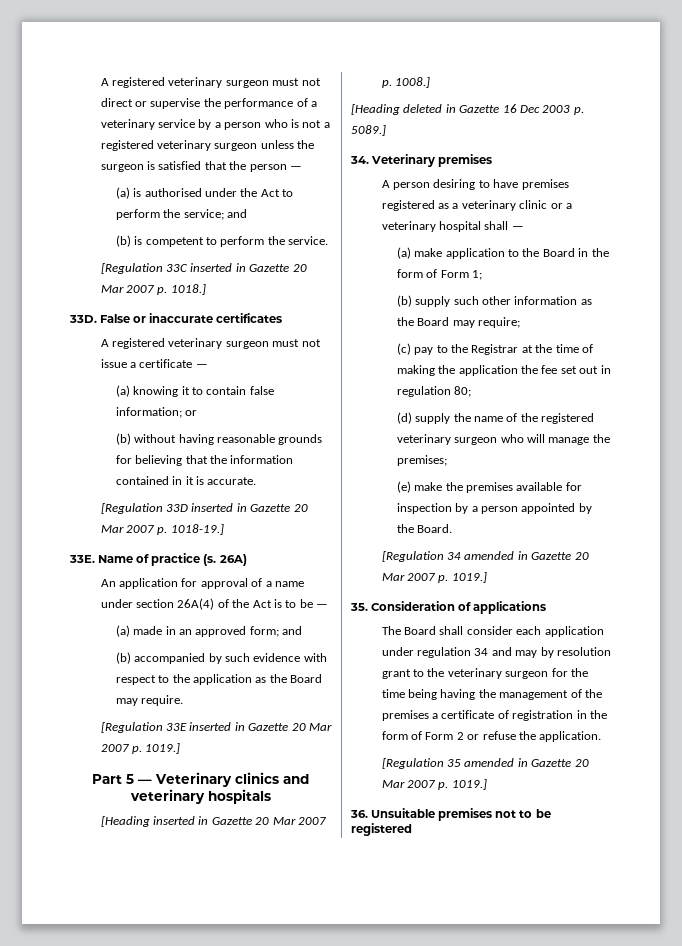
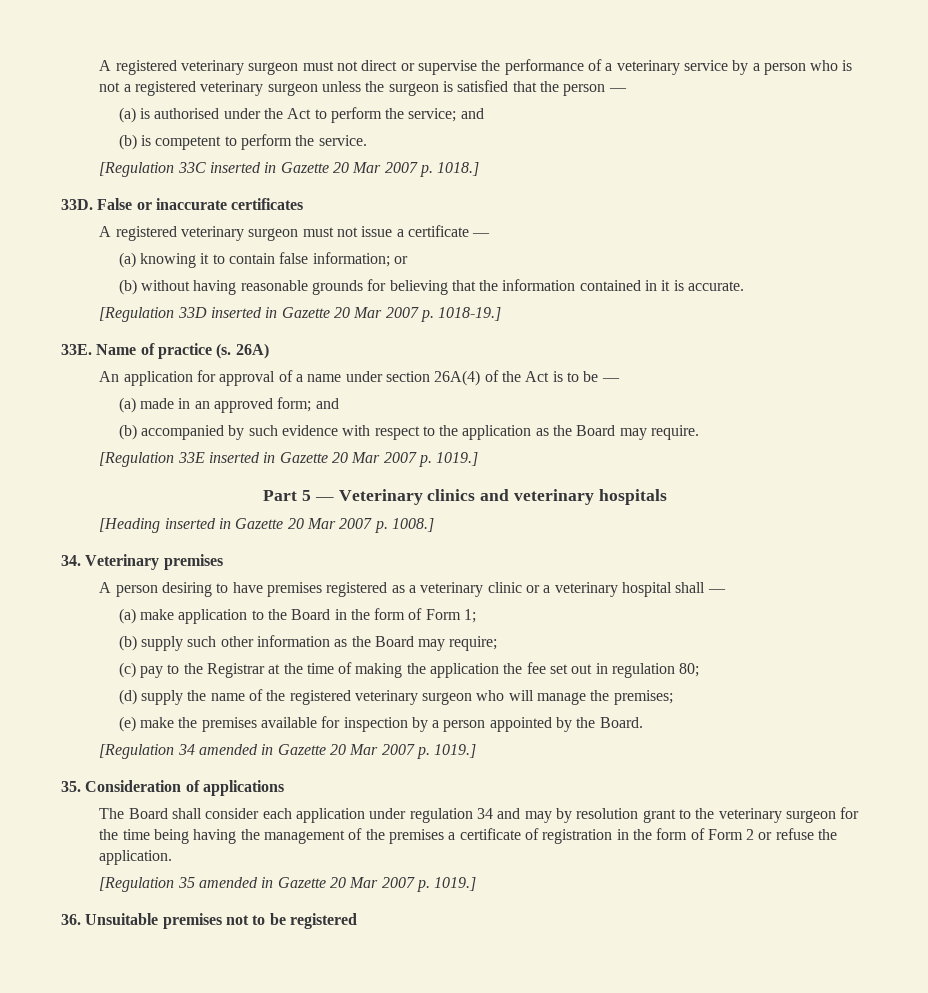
- [Heading deleted in Gazette 16 Dec 2003 p. 5089.]

